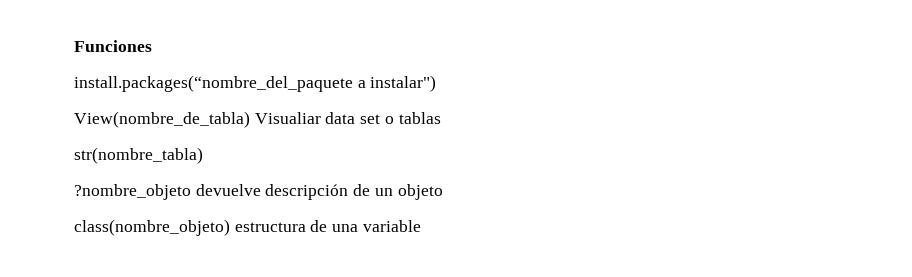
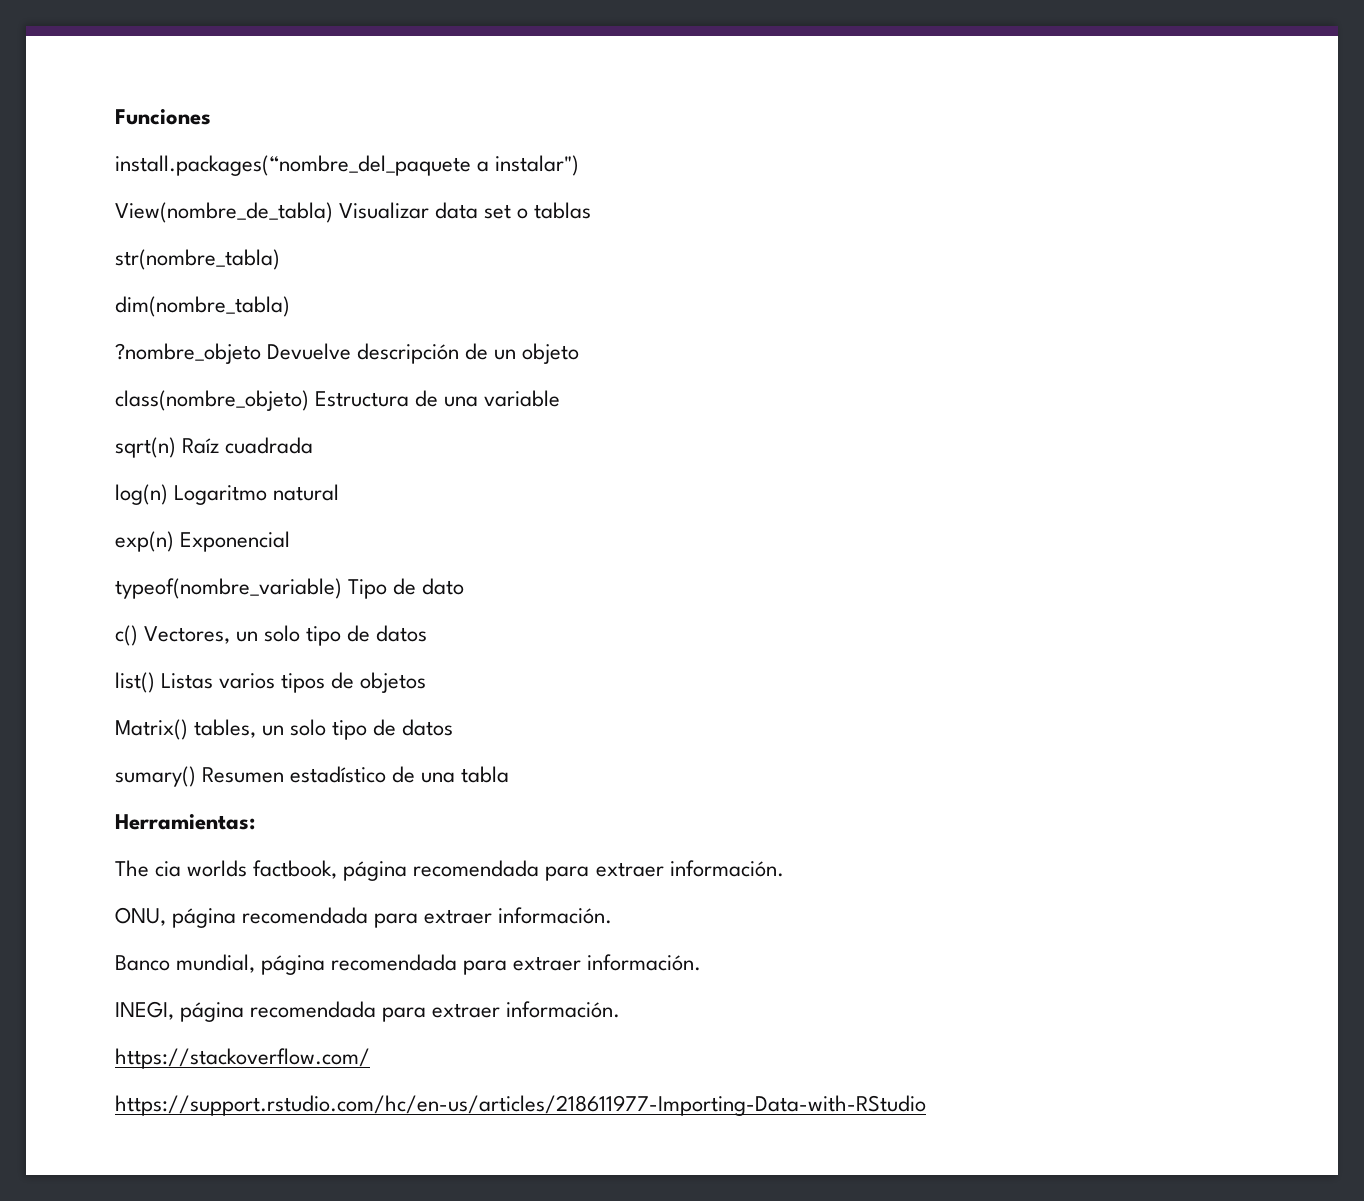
- View(nombre_de_tabla) Visualiar data set o tablas
+ View(nombre_de_tabla) Visualizar data set o tablas
+ dim(nombre_tabla)
- ?nombre_objeto devuelve descripción de un objeto
+ ?nombre_objeto Devuelve descripción de un objeto
- class(nombre_objeto) estructura de una variable
+ class(nombre_objeto) Estructura de una variable
+ sqrt(n) Raíz cuadrada
+ log(n) Logaritmo natural
+ exp(n) Exponencial
+ typeof(nombre_variable) Tipo de dato
+ c() Vectores, un solo tipo de datos
+ list() Listas varios tipos de objetos
+ Matrix() tables, un solo tipo de datos
+ sumary() Resumen estadístico de una tabla
+ Herramientas:
+ The cia worlds factbook, página recomendada para extraer información.
+ ONU, página recomendada para extraer información.
+ Banco mundial, página recomendada para extraer información.
+ INEGI, página recomendada para extraer información.
+ https://stackoverflow.com/
+ https://support.rstudio.com/hc/en-us/articles/218611977-Importing-Data-with-RStudio

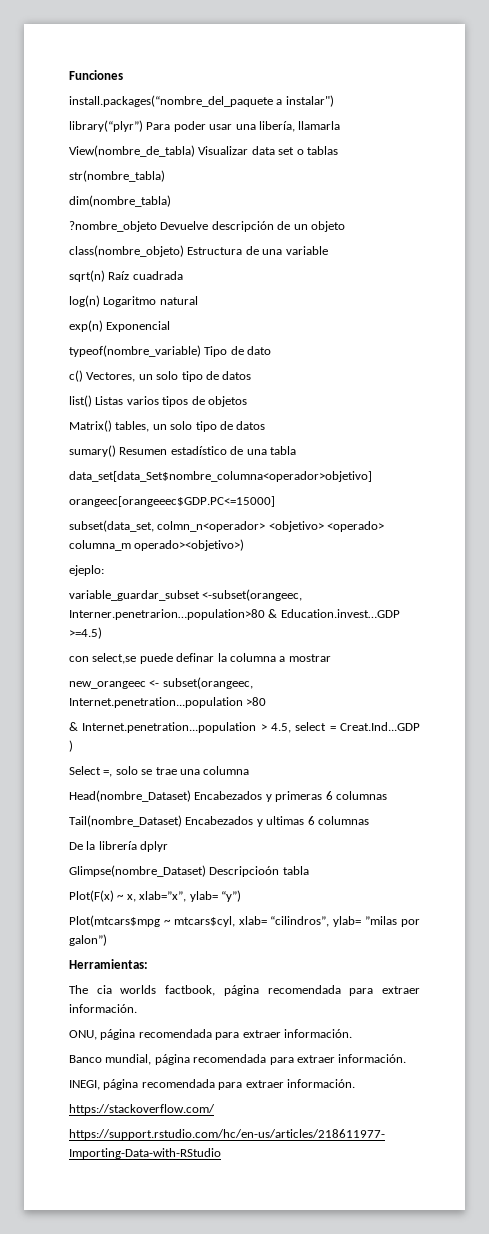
+ library(“plyr”) Para poder usar una libería, llamarla
+ data_set[data_Set$nombre_columna<operador>objetivo]
+ orangeec[orangeeec$GDP.PC<=15000]
+ subset(data_set, colmn_n<operador> <objetivo> <operado> columna_m operado><objetivo>)
+ ejeplo:
+ variable_guardar_subset <-subset(orangeec, Interner.penetrarion…population>80 & Education.invest…GDP >=4.5)
+ con select,se puede definar la columna a mostrar
+ new_orangeec <- subset(orangeec, Internet.penetration...population >80
+ & Internet.penetration...population > 4.5, select = Creat.Ind...GDP )
+ Select =, solo se trae una columna
+ Head(nombre_Dataset) Encabezados y primeras 6 columnas
+ Tail(nombre_Dataset) Encabezados y ultimas 6 columnas
+ De la librería dplyr
+ Glimpse(nombre_Dataset) Descripcioón tabla
+ Plot(F(x) ~ x, xlab=”x”, ylab= “y”)
+ Plot(mtcars$mpg ~ mtcars$cyl, xlab= “cilindros”, ylab= ”milas por galon”)

